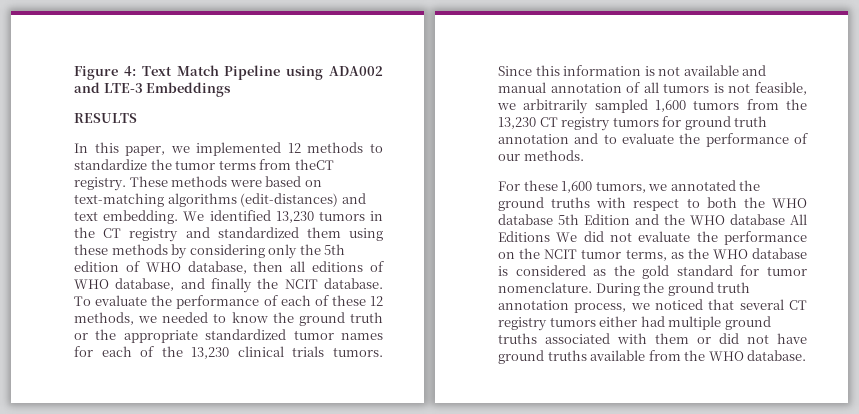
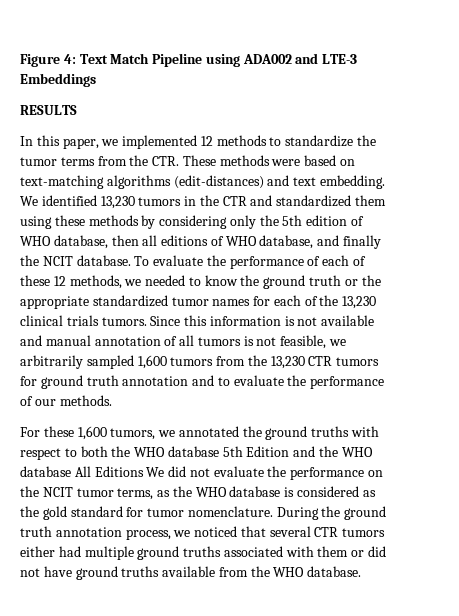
- In this paper, we implemented 12 methods to standardize the tumor terms from theCT registry. These methods were based on text-matching algorithms (edit-distances) and text embedding.
+ In this paper, we implemented 12 methods to standardize the tumor terms from the CTR. These methods were based on text-matching algorithms (edit-distances) and text embedding.
- We identified 13,230 tumors in the CT registry and standardized them using these methods by considering only the 5th edition of WHO database, then all editions of WHO database, and finally the NCIT database.
+ We identified 13,230 tumors in the CTR and standardized them using these methods by considering only the 5th edition of WHO database, then all editions of WHO database, and finally the NCIT database.
- Since this information is not available and manual annotation of all tumors is not feasible, we arbitrarily sampled 1,600 tumors from the 13,230 CT registry tumors for ground truth annotation and to evaluate the performance of our methods.
+ Since this information is not available and manual annotation of all tumors is not feasible, we arbitrarily sampled 1,600 tumors from the 13,230 CTR tumors for ground truth annotation and to evaluate the performance of our methods.
- During the ground truth annotation process, we noticed that several CT registry tumors either had multiple ground truths associated with them or did not have ground truths available from the WHO database.
+ During the ground truth annotation process, we noticed that several CTR tumors either had multiple ground truths associated with them or did not have ground truths available from the WHO database.

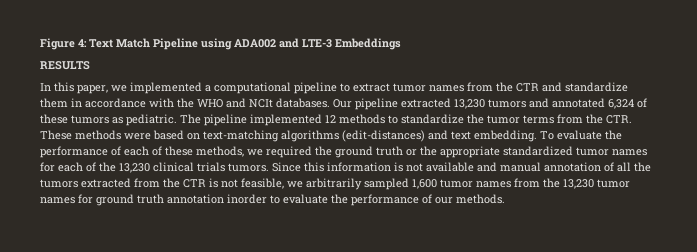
- In this paper, we implemented 12 methods to standardize the tumor terms from the CTR. These methods were based on text-matching algorithms (edit-distances) and text embedding.
+ In this paper, we implemented a computational pipeline to extract tumor names from the CTR and standardize them in accordance with the WHO and NCIt databases. Our pipeline extracted 13,230 tumors and annotated 6,324 of these tumors as pediatric. The pipeline implemented 12 methods to standardize the tumor terms from the CTR. These methods were based on text-matching algorithms (edit-distances) and text embedding.
- We identified 13,230 tumors in the CTR and standardized them using these methods by considering only the 5th edition of WHO database, then all editions of WHO database, and finally the NCIT database.
- To evaluate the performance of each of these 12 methods, we needed to know the ground truth or the appropriate standardized tumor names for each of the 13,230 clinical trials tumors.
+ To evaluate the performance of each of these methods, we required the ground truth or the appropriate standardized tumor names for each of the 13,230 clinical trials tumors.
- Since this information is not available and manual annotation of all tumors is not feasible, we arbitrarily sampled 1,600 tumors from the 13,230 CTR tumors for ground truth annotation and to evaluate the performance of our methods.
+ Since this information is not available and manual annotation of all the tumors extracted from the CTR is not feasible, we arbitrarily sampled 1,600 tumor names from the 13,230 tumor names for ground truth annotation inorder to evaluate the performance of our methods.
- For these 1,600 tumors, we annotated the ground truths with respect to both the WHO database 5th Edition and the WHO database All Editions We did not evaluate the performance on the NCIT tumor terms, as the WHO database is considered as the gold standard for tumor nomenclature. During the ground truth annotation process, we noticed that several CTR tumors either had multiple ground truths associated with them or did not have ground truths available from the WHO database.

